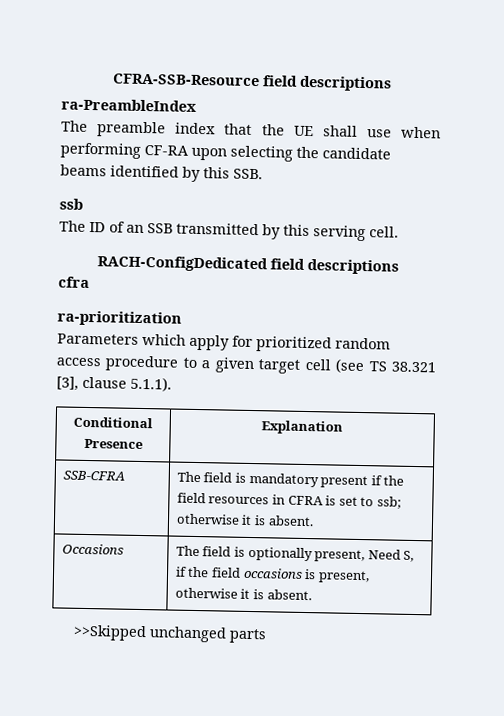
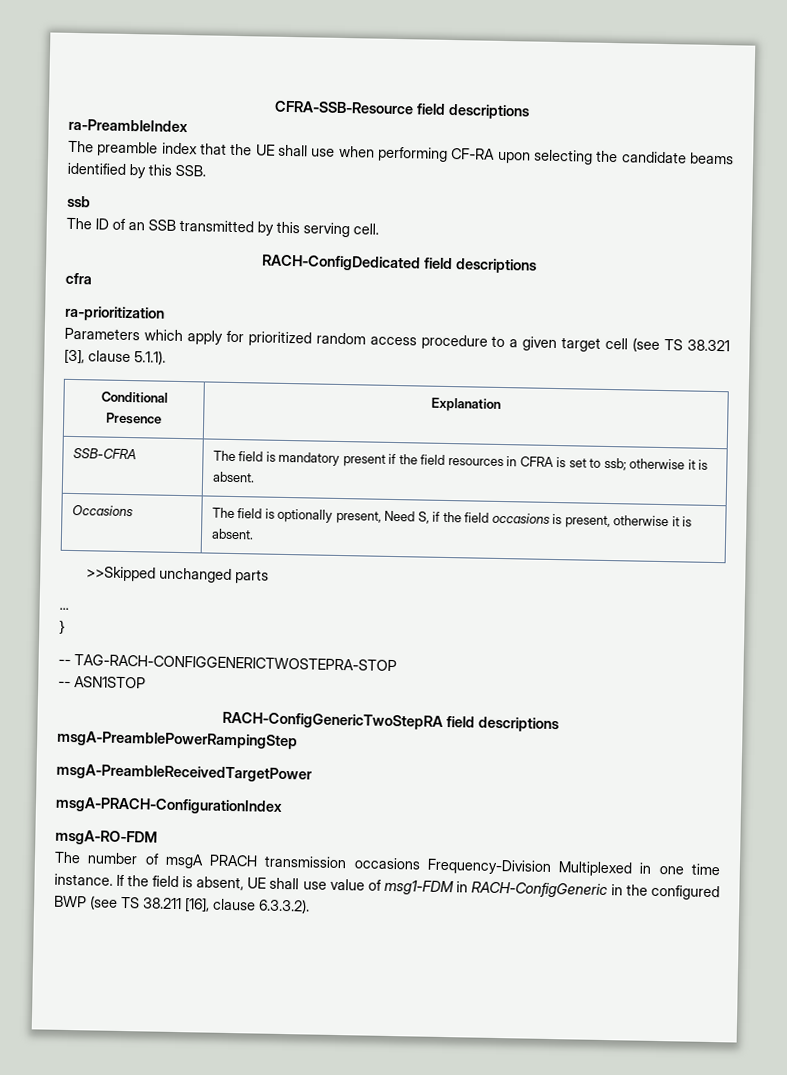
+ ...
+ }
+ -- TAG-RACH-CONFIGGENERICTWOSTEPRA-STOP
+ -- ASN1STOP
+ RACH-ConfigGenericTwoStepRA field descriptions
+ msgA-PreamblePowerRampingStep
+ msgA-PreambleReceivedTargetPower
+ msgA-PRACH-ConfigurationIndex
+ msgA-RO-FDM
+ The number of msgA PRACH transmission occasions Frequency-Division Multiplexed in one time instance. If the field is absent, UE shall use value of msg1-FDM in RACH-ConfigGeneric in the configured BWP (see TS 38.211 [16], clause 6.3.3.2).

